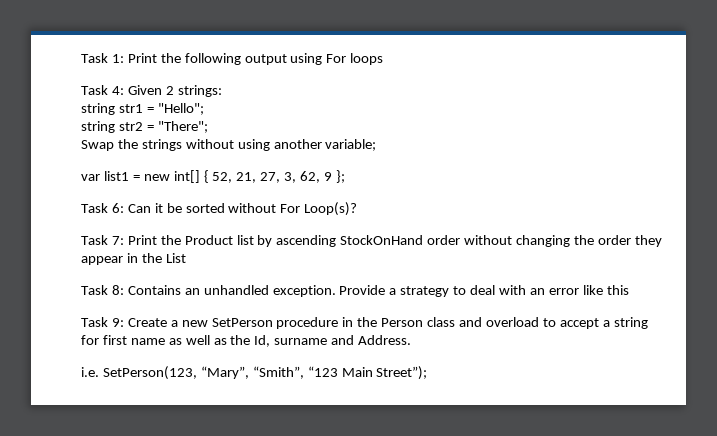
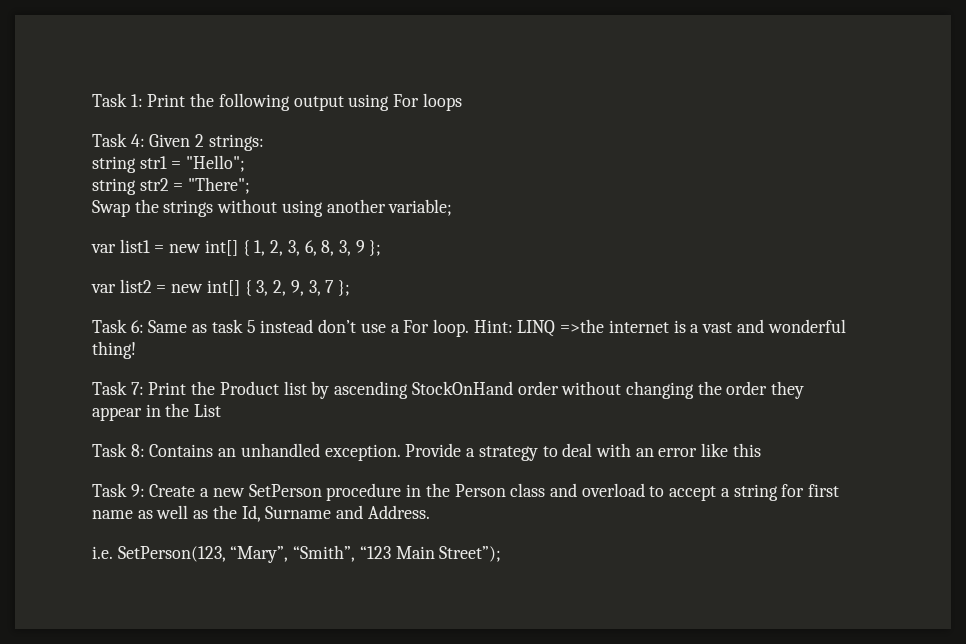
- var list1 = new int[] { 52, 21, 27, 3, 62, 9 };
- Task 6: Can it be sorted without For Loop(s)?
+ var list1 = new int[] { 1, 2, 3, 6, 8, 3, 9 };
+ var list2 = new int[] { 3, 2, 9, 3, 7 };
+ Task 6: Same as task 5 instead don’t use a For loop. Hint: LINQ =>the internet is a vast and wonderful thing!
- Task 9: Create a new SetPerson procedure in the Person class and overload to accept a string for first name as well as the Id, surname and Address.
+ Task 9: Create a new SetPerson procedure in the Person class and overload to accept a string for first name as well as the Id, Surname and Address.

